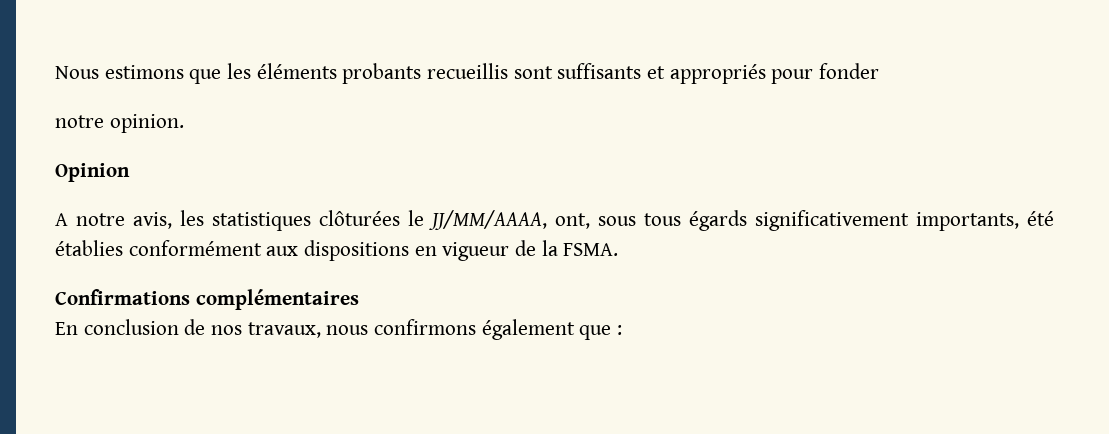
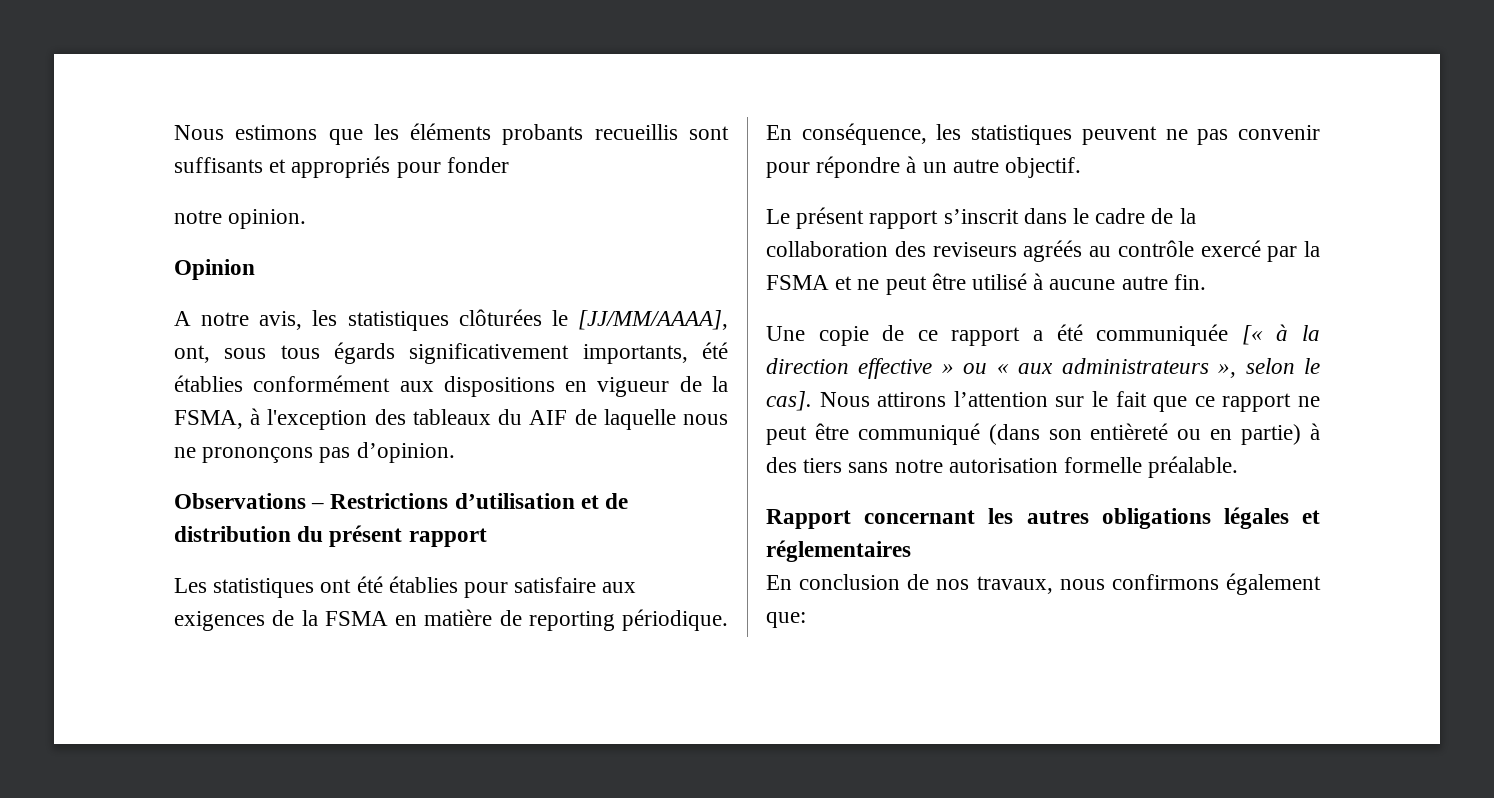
- A notre avis, les statistiques clôturées le JJ/MM/AAAA, ont, sous tous égards significativement importants, été établies conformément aux dispositions en vigueur de la FSMA.
- Confirmations complémentaires
+ A notre avis, les statistiques clôturées le [JJ/MM/AAAA], ont, sous tous égards significativement importants, été établies conformément aux dispositions en vigueur de la FSMA, à l'exception des tableaux du AIF de laquelle nous ne prononçons pas d’opinion.
+ Observations – Restrictions d’utilisation et de distribution du présent rapport
+ Les statistiques ont été établies pour satisfaire aux exigences de la FSMA en matière de reporting périodique. En conséquence, les statistiques peuvent ne pas convenir pour répondre à un autre objectif.
+ Le présent rapport s’inscrit dans le cadre de la collaboration des reviseurs agréés au contrôle exercé par la FSMA et ne peut être utilisé à aucune autre fin.
+ Une copie de ce rapport a été communiquée [« à la direction effective » ou « aux administrateurs », selon le cas]. Nous attirons l’attention sur le fait que ce rapport ne peut être communiqué (dans son entièreté ou en partie) à des tiers sans notre autorisation formelle préalable.
+ Rapport concernant les autres obligations légales et réglementaires
- En conclusion de nos travaux, nous confirmons également que :
+ En conclusion de nos travaux, nous confirmons également que:

